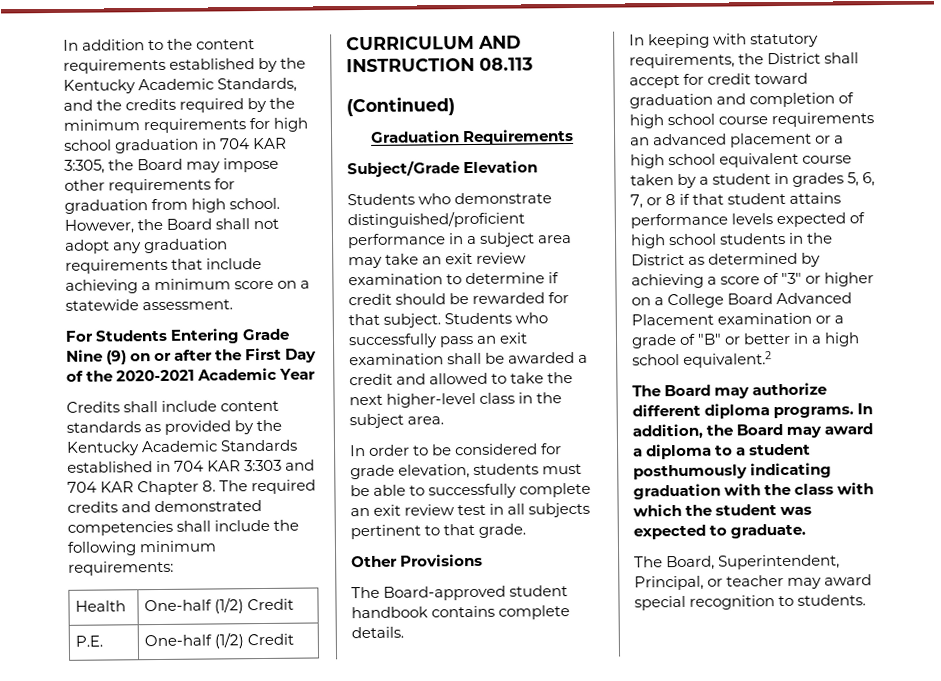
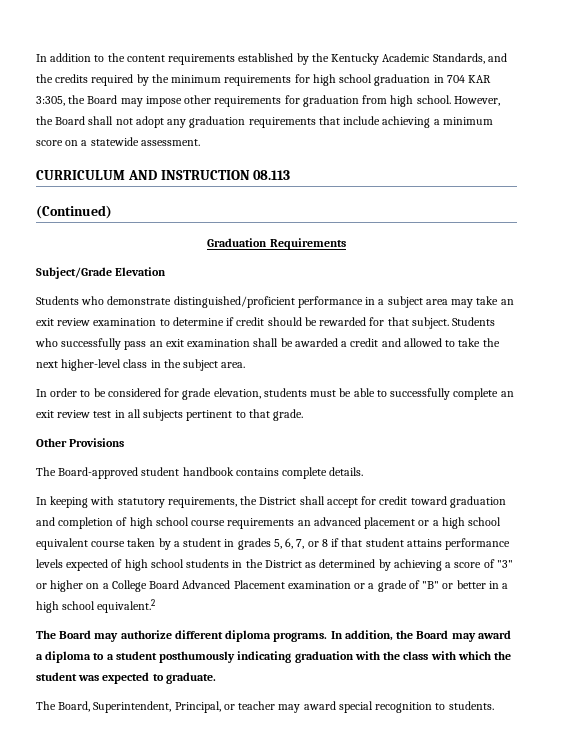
- For Students Entering Grade Nine (9) on or after the First Day of the 2020-2021 Academic Year
- Credits shall include content standards as provided by the Kentucky Academic Standards established in 704 KAR 3:303 and 704 KAR Chapter 8. The required credits and demonstrated competencies shall include the following minimum requirements:
- Health | One-half (1/2) Credit
- P.E. | One-half (1/2) Credit

